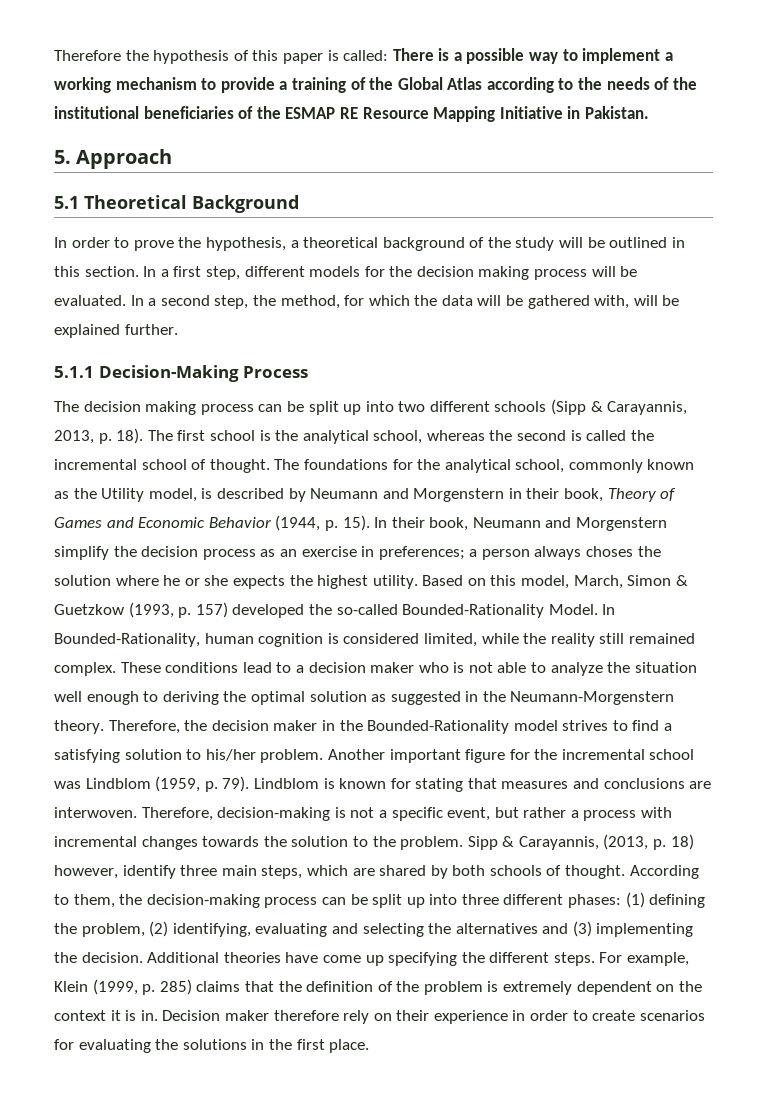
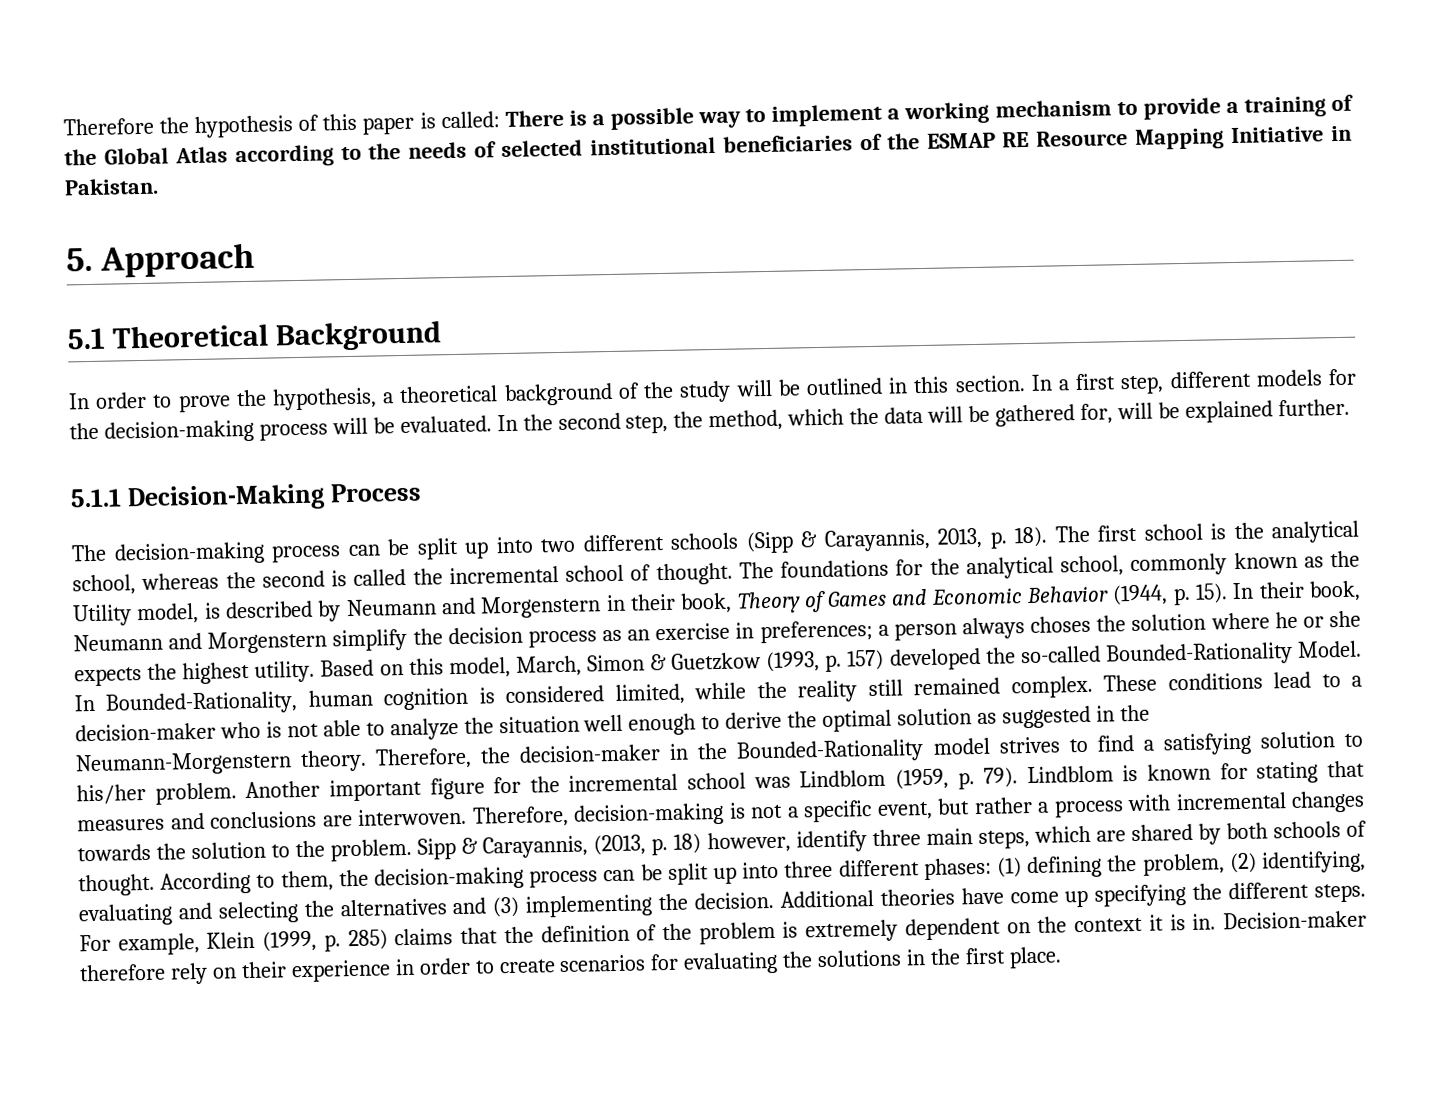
- Therefore the hypothesis of this paper is called: There is a possible way to implement a working mechanism to provide a training of the Global Atlas according to the needs of the institutional beneficiaries of the ESMAP RE Resource Mapping Initiative in Pakistan.
+ Therefore the hypothesis of this paper is called: There is a possible way to implement a working mechanism to provide a training of the Global Atlas according to the needs of selected institutional beneficiaries of the ESMAP RE Resource Mapping Initiative in Pakistan.
- In a first step, different models for the decision making process will be evaluated.
+ In a first step, different models for the decision-making process will be evaluated.
- In a second step, the method, for which the data will be gathered with, will be explained further.
+ In the second step, the method, which the data will be gathered for, will be explained further.
- The decision making process can be split up into two different schools (Sipp & Carayannis, 2013, p. 18).
+ The decision-making process can be split up into two different schools (Sipp & Carayannis, 2013, p. 18).
- These conditions lead to a decision maker who is not able to analyze the situation well enough to deriving the optimal solution as suggested in the Neumann-Morgenstern theory.
+ These conditions lead to a decision-maker who is not able to analyze the situation well enough to derive the optimal solution as suggested in the Neumann-Morgenstern theory.
- Therefore, the decision maker in the Bounded-Rationality model strives to find a satisfying solution to his/her problem.
+ Therefore, the decision-maker in the Bounded-Rationality model strives to find a satisfying solution to his/her problem.
- Decision maker therefore rely on their experience in order to create scenarios for evaluating the solutions in the first place.
+ Decision-maker therefore rely on their experience in order to create scenarios for evaluating the solutions in the first place.

